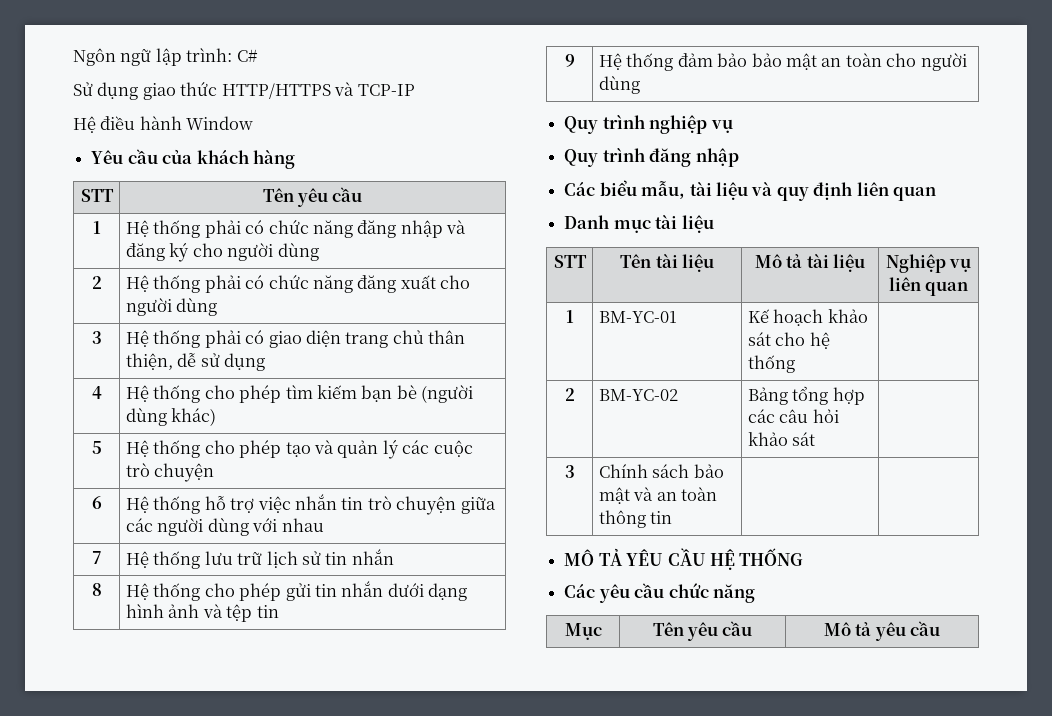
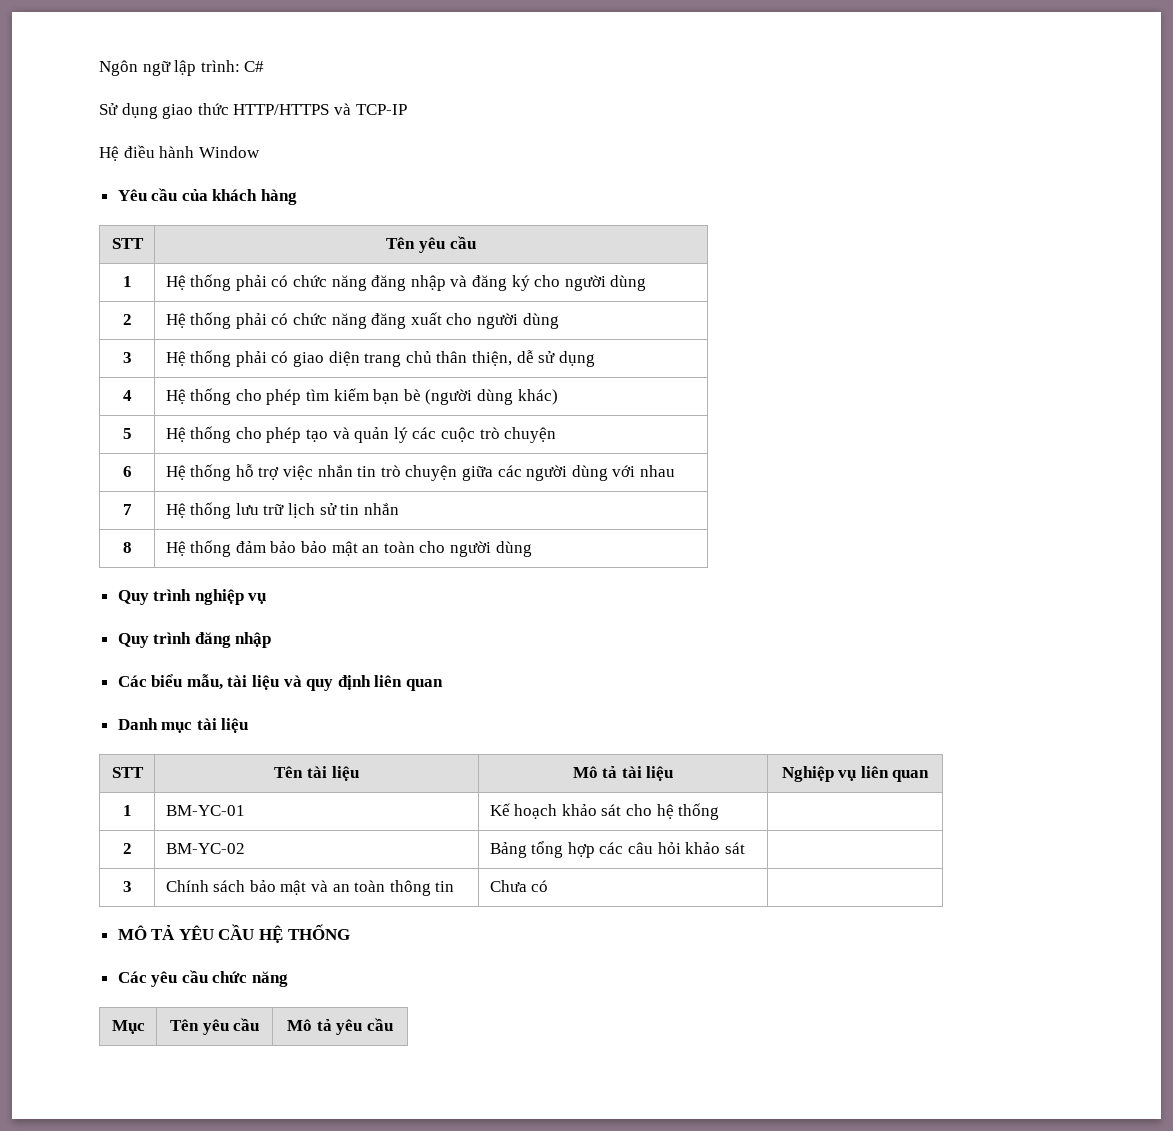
- 8 | Hệ thống cho phép gửi tin nhắn dưới dạng hình ảnh và tệp tin
- 9 | Hệ thống đảm bảo bảo mật an toàn cho người dùng
+ 8 | Hệ thống đảm bảo bảo mật an toàn cho người dùng
- 3 | Chính sách bảo mật và an toàn thông tin | |
+ 3 | Chính sách bảo mật và an toàn thông tin | Chưa có |

